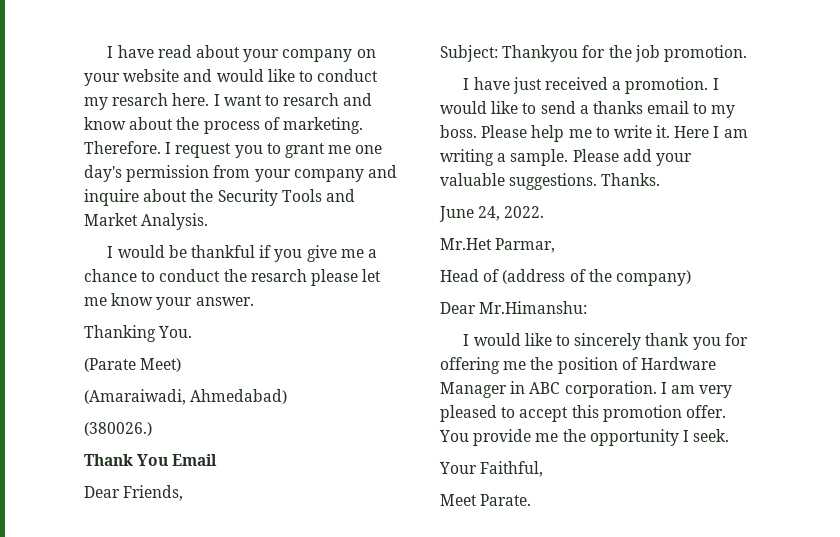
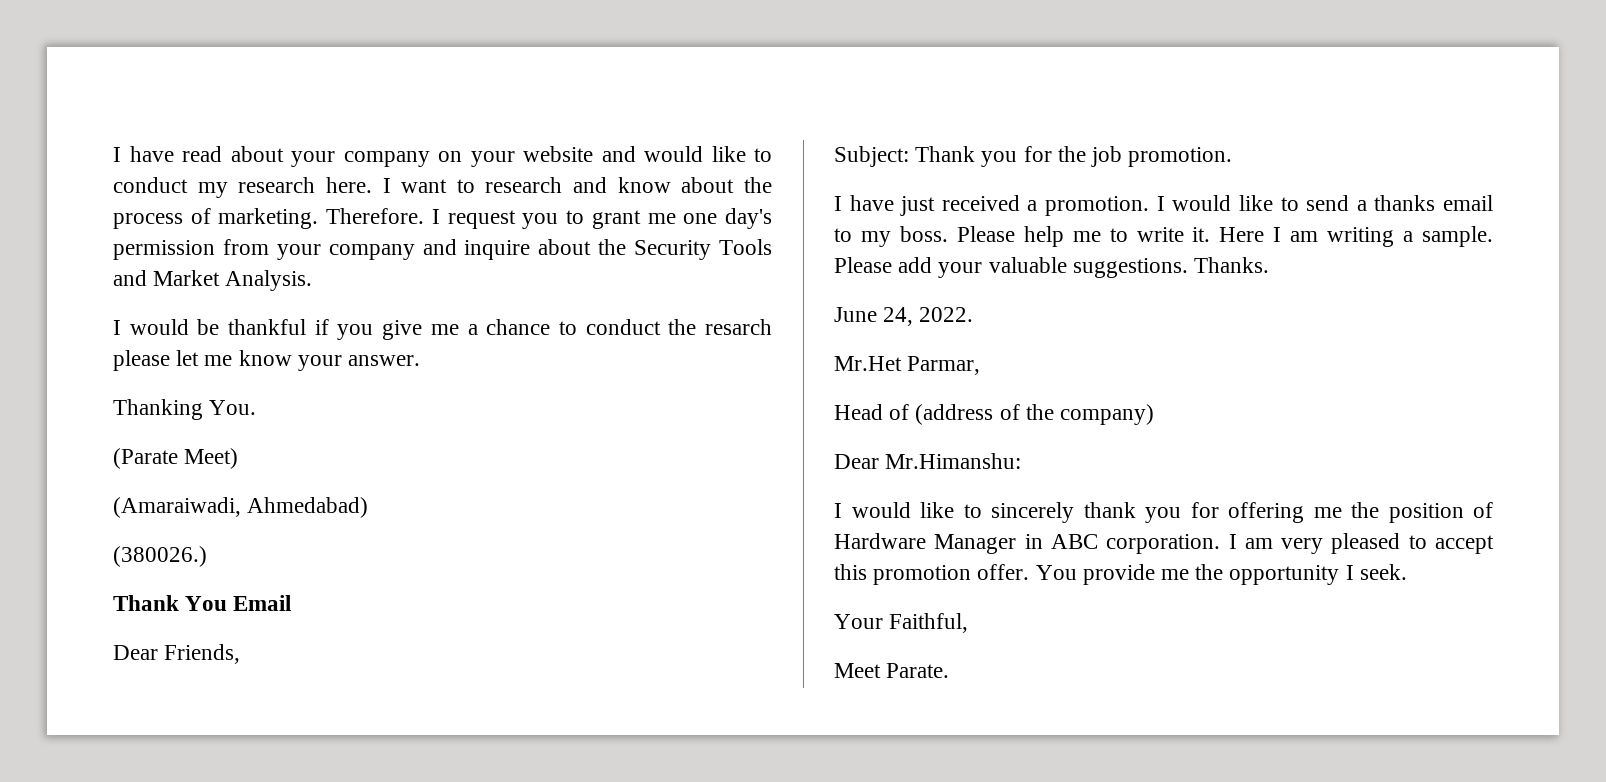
- I have read about your company on your website and would like to conduct my resarch here.
+ I have read about your company on your website and would like to conduct my research here.
- I want to resarch and know about the process of marketing.
+ I want to research and know about the process of marketing.
- Subject: Thankyou for the job promotion.
+ Subject: Thank you for the job promotion.

